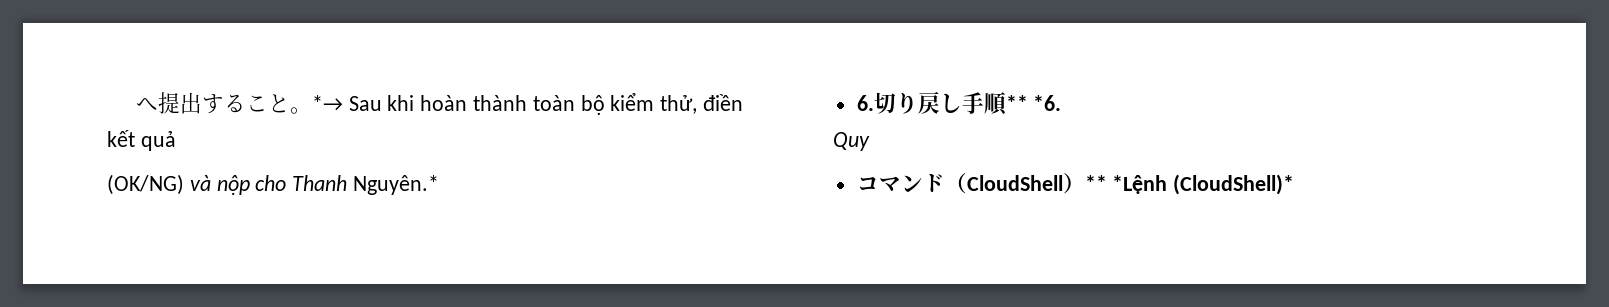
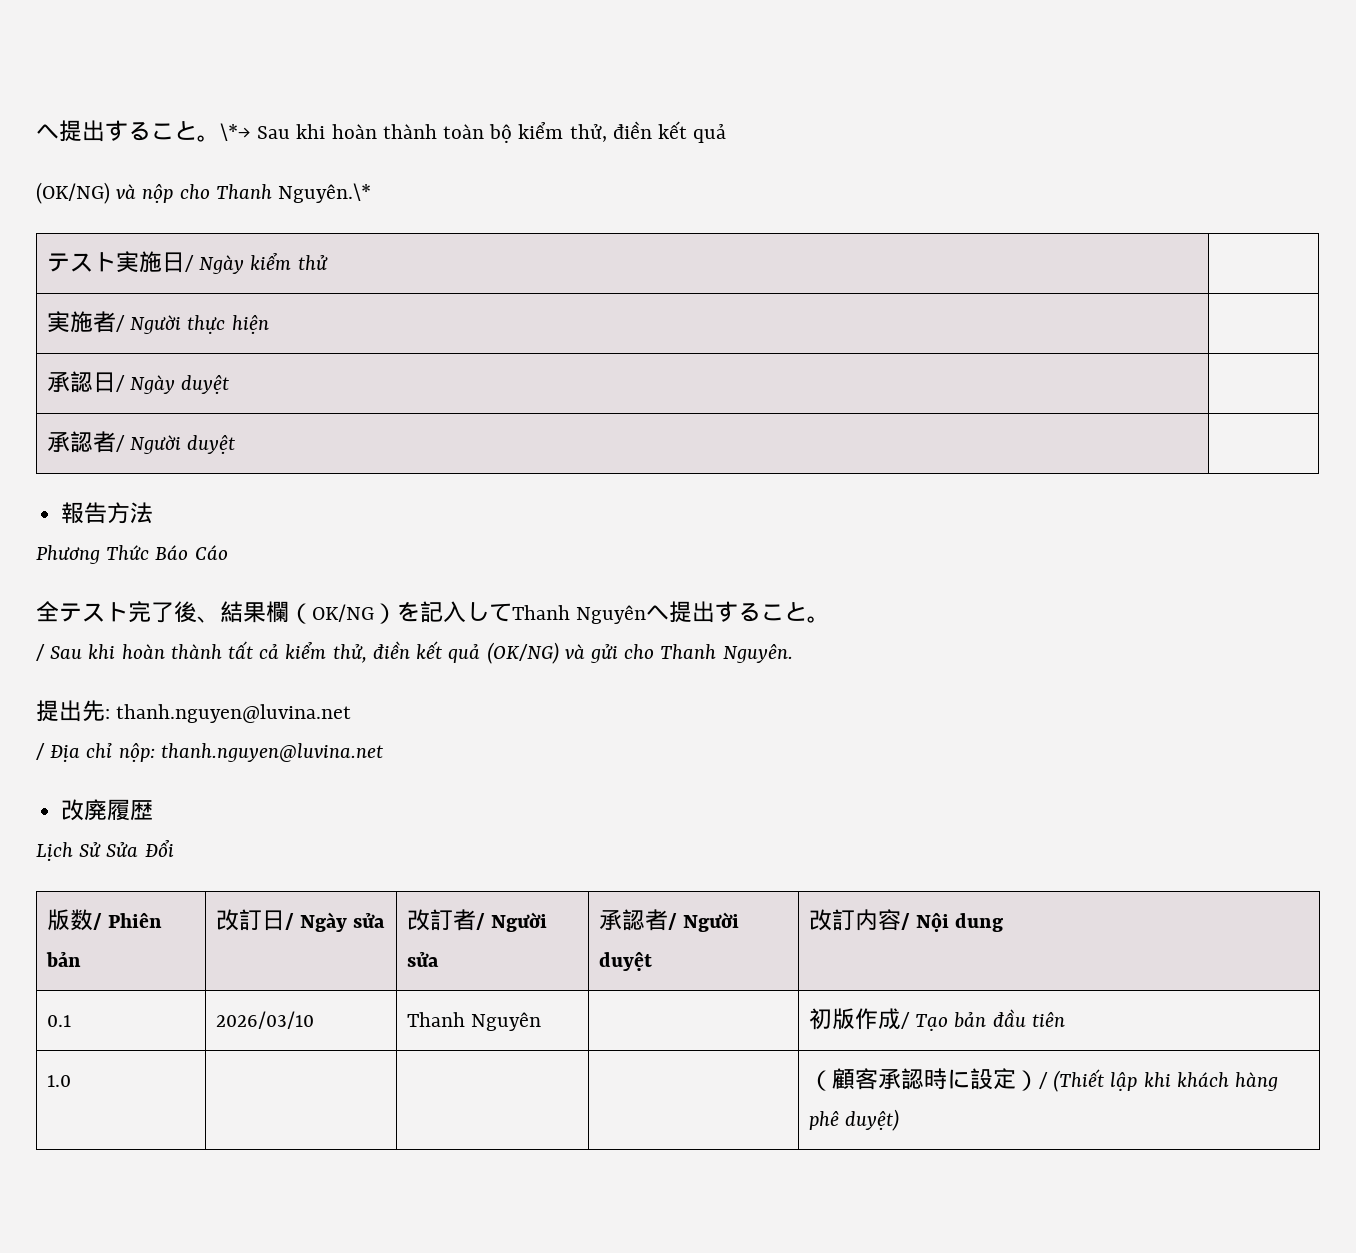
- へ提出すること。*→ Sau khi hoàn thành toàn bộ kiểm thử, điền kết quả
+ へ提出すること。\*→ Sau khi hoàn thành toàn bộ kiểm thử, điền kết quả
- (OK/NG) và nộp cho Thanh Nguyên.*
- 6.切り戻し手順** *6.
- Quy
- コマンド（CloudShell）** *Lệnh (CloudShell)*
+ (OK/NG) và nộp cho Thanh Nguyên.\*
+ テスト実施日/ Ngày kiểm thử |
+ 実施者/ Người thực hiện |
+ 承認日/ Ngày duyệt |
+ 承認者/ Người duyệt |
+ 報告方法
+ Phương Thức Báo Cáo
+ 全テスト完了後、結果欄（OK/NG）を記入してThanh Nguyênへ提出すること。
+ / Sau khi hoàn thành tất cả kiểm thử, điền kết quả (OK/NG) và gửi cho Thanh Nguyên.
+ 提出先: thanh.nguyen@luvina.net
+ / Địa chỉ nộp: thanh.nguyen@luvina.net
+ 改廃履歴
+ Lịch Sử Sửa Đổi
+ 版数/ Phiên bản | 改訂日/ Ngày sửa | 改訂者/ Người sửa | 承認者/ Người duyệt | 改訂内容/ Nội dung
+ 0.1 | 2026/03/10 | Thanh Nguyên | | 初版作成/ Tạo bản đầu tiên
+ 1.0 | | | | （顧客承認時に設定）/ (Thiết lập khi khách hàng phê duyệt)

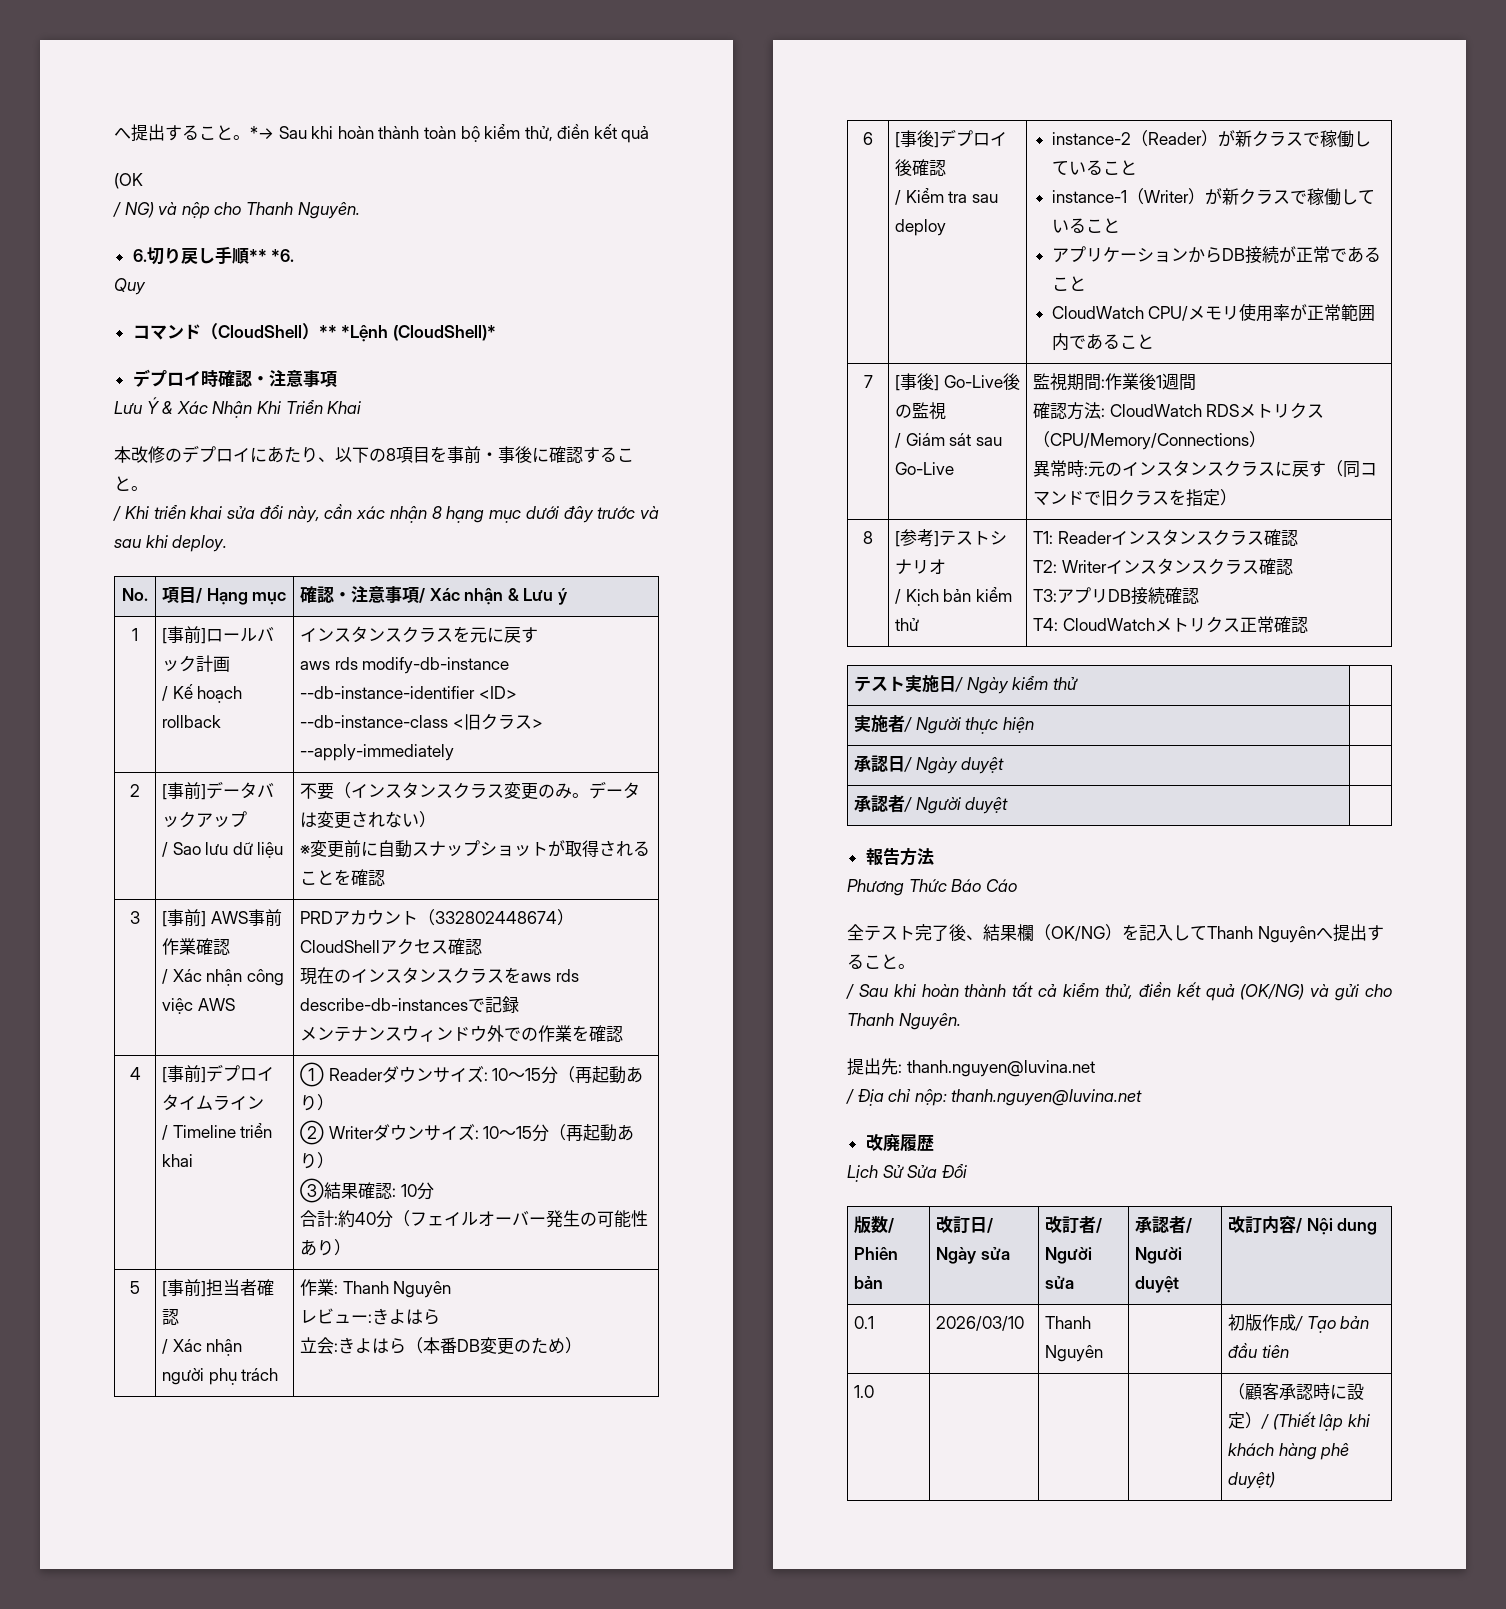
- へ提出すること。\*→ Sau khi hoàn thành toàn bộ kiểm thử, điền kết quả
+ へ提出すること。*→ Sau khi hoàn thành toàn bộ kiểm thử, điền kết quả
- (OK/NG) và nộp cho Thanh Nguyên.\*
+ (OK
+ / NG) và nộp cho Thanh Nguyên.
+ 6.切り戻し手順** *6.
+ Quy
+ コマンド（CloudShell）** *Lệnh (CloudShell)*
+ デプロイ時確認・注意事項
+ Lưu Ý & Xác Nhận Khi Triển Khai
+ 本改修のデプロイにあたり、以下の8項目を事前・事後に確認すること。
+ / Khi triển khai sửa đổi này, cần xác nhận 8 hạng mục dưới đây trước và sau khi deploy.
+ No. | 項目/ Hạng mục | 確認・注意事項/ Xác nhận & Lưu ý
+ 1 | [事前]ロールバック計画
+ / Kế hoạch rollback | インスタンスクラスを元に戻す
+ aws rds modify-db-instance --db-instance-identifier <ID> --db-instance-class <旧クラス> --apply-immediately
+ 2 | [事前]データバックアップ
+ / Sao lưu dữ liệu | 不要（インスタンスクラス変更のみ。データは変更されない）
+ ※変更前に自動スナップショットが取得されることを確認
+ 3 | [事前] AWS事前作業確認
+ / Xác nhận công việc AWS | PRDアカウント（332802448674）CloudShellアクセス確認
+ 現在のインスタンスクラスをaws rds describe-db-instancesで記録
+ メンテナンスウィンドウ外での作業を確認
+ 4 | [事前]デプロイタイムライン
+ / Timeline triển khai | ① Readerダウンサイズ: 10〜15分（再起動あり）
+ ② Writerダウンサイズ: 10〜15分（再起動あり）
+ ③結果確認: 10分
+ 合計:約40分（フェイルオーバー発生の可能性あり）
+ 5 | [事前]担当者確認
+ / Xác nhận người phụ trách | 作業: Thanh Nguyên
+ レビュー:きよはら
+ 立会:きよはら（本番DB変更のため）
+ 6 | [事後]デプロイ後確認
+ / Kiểm tra sau deploy | instance-2（Reader）が新クラスで稼働していること
+ instance-1（Writer）が新クラスで稼働していること
+ アプリケーションからDB接続が正常であること
+ CloudWatch CPU/メモリ使用率が正常範囲内であること
+ 7 | [事後] Go-Live後の監視
+ / Giám sát sau Go-Live | 監視期間:作業後1週間
+ 確認方法: CloudWatch RDSメトリクス（CPU/Memory/Connections）
+ 異常時:元のインスタンスクラスに戻す（同コマンドで旧クラスを指定）
+ 8 | [参考]テストシナリオ
+ / Kịch bản kiểm thử | T1: Readerインスタンスクラス確認
+ T2: Writerインスタンスクラス確認
+ T3:アプリDB接続確認
+ T4: CloudWatchメトリクス正常確認

